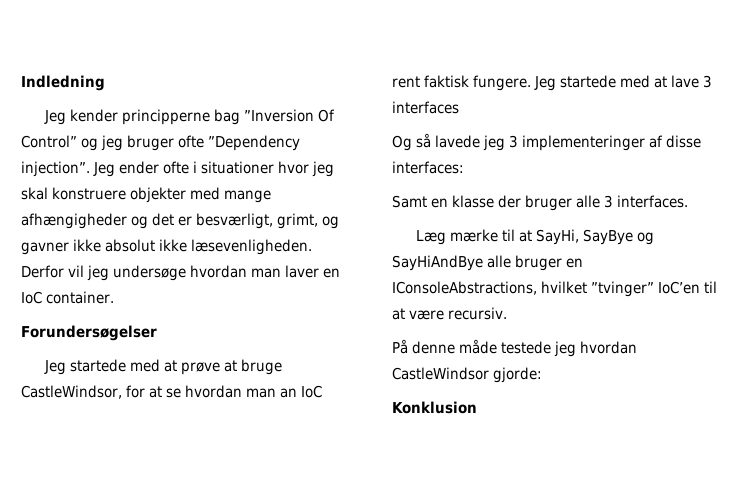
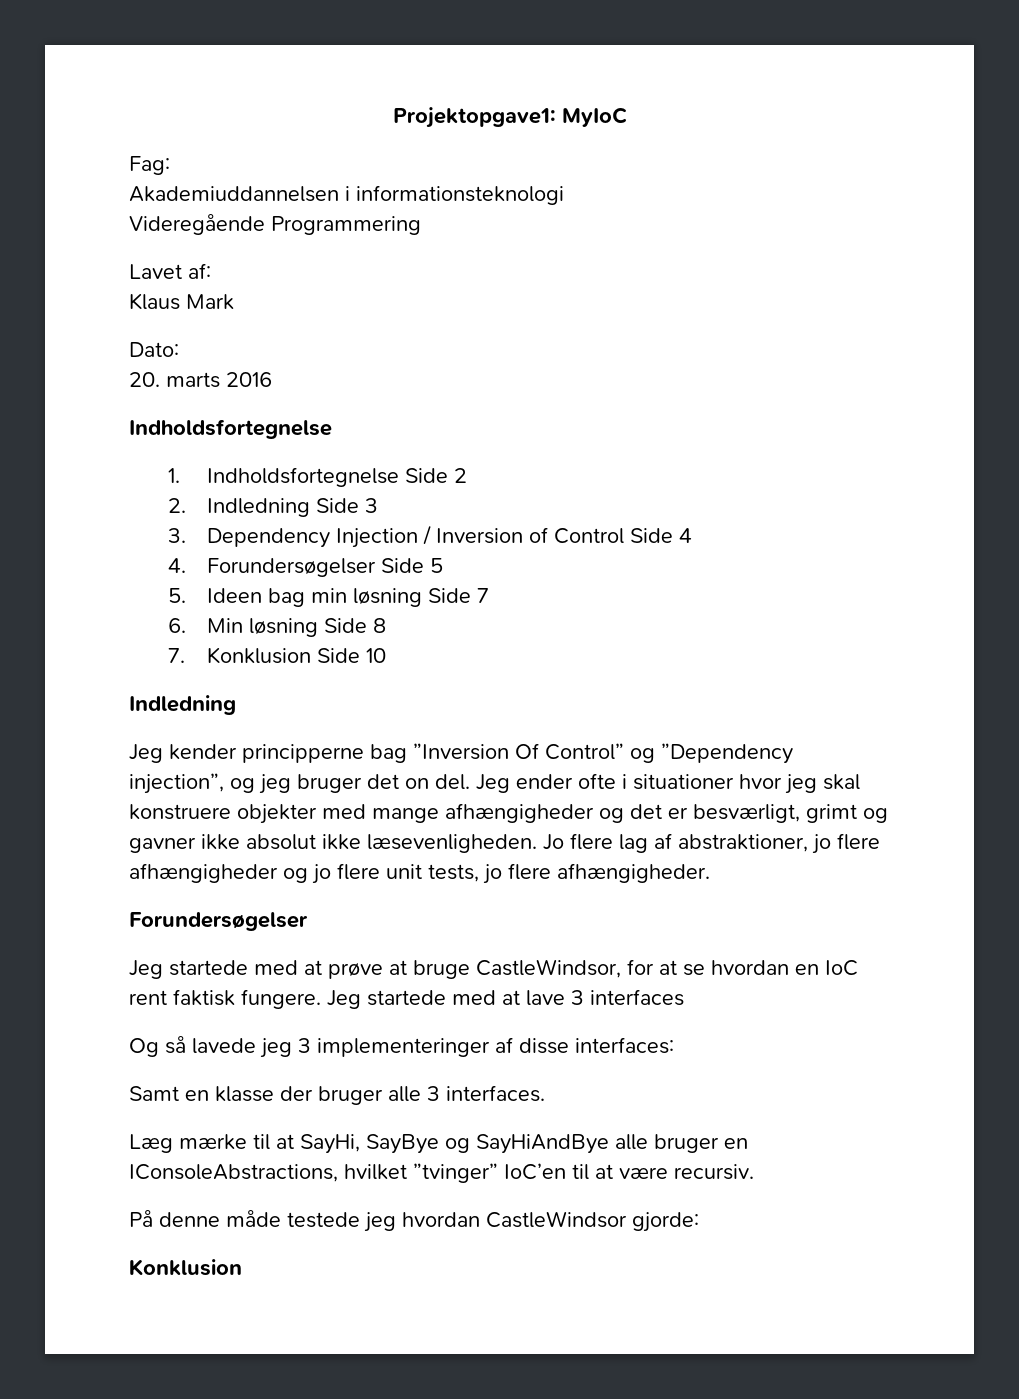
+ Projektopgave1: MyIoC
+ Fag:
+ Akademiuddannelsen i informationsteknologi
+ Videregående Programmering
+ Lavet af:
+ Klaus Mark
+ Dato:
+ 20. marts 2016
+ Indholdsfortegnelse
+ 1. Indholdsfortegnelse Side 2
+ 2. Indledning Side 3
+ 3. Dependency Injection / Inversion of Control Side 4
+ 4. Forundersøgelser Side 5
+ 5. Ideen bag min løsning Side 7
+ 6. Min løsning Side 8
+ 7. Konklusion Side 10
- Jeg kender principperne bag ”Inversion Of Control” og jeg bruger ofte ”Dependency injection”.
+ Jeg kender principperne bag ”Inversion Of Control” og ”Dependency injection”, og jeg bruger det on del.
- Jeg ender ofte i situationer hvor jeg skal konstruere objekter med mange afhængigheder og det er besværligt, grimt, og gavner ikke absolut ikke læsevenligheden.
+ Jeg ender ofte i situationer hvor jeg skal konstruere objekter med mange afhængigheder og det er besværligt, grimt og gavner ikke absolut ikke læsevenligheden.
- Derfor vil jeg undersøge hvordan man laver en IoC container.
+ Jo flere lag af abstraktioner, jo flere afhængigheder og jo flere unit tests, jo flere afhængigheder.
- Jeg startede med at prøve at bruge CastleWindsor, for at se hvordan man an IoC rent faktisk fungere.
+ Jeg startede med at prøve at bruge CastleWindsor, for at se hvordan en IoC rent faktisk fungere.

